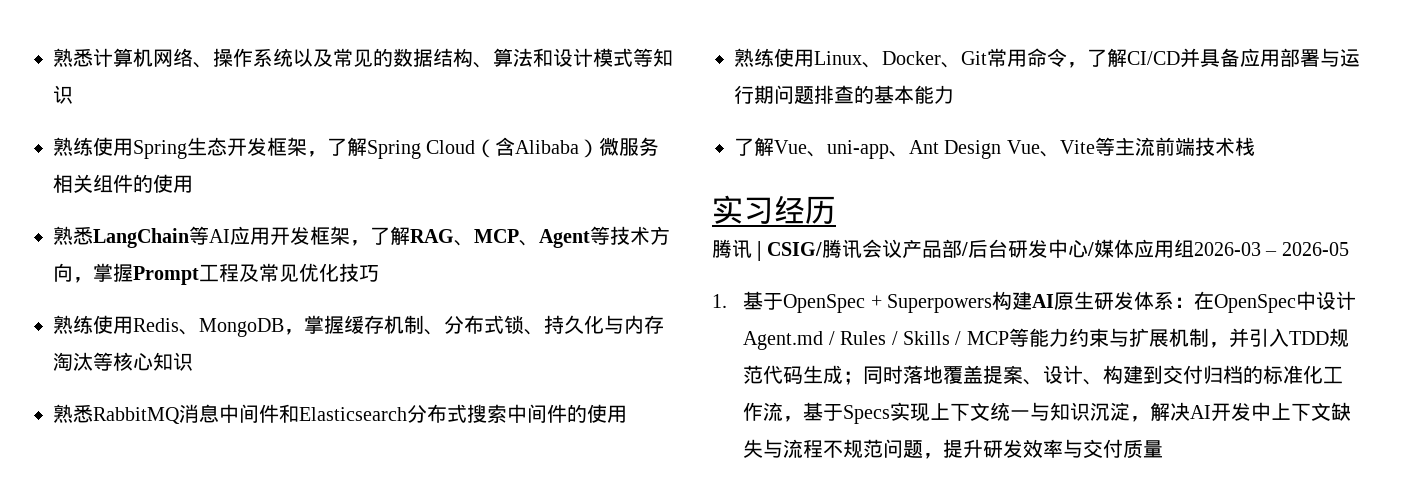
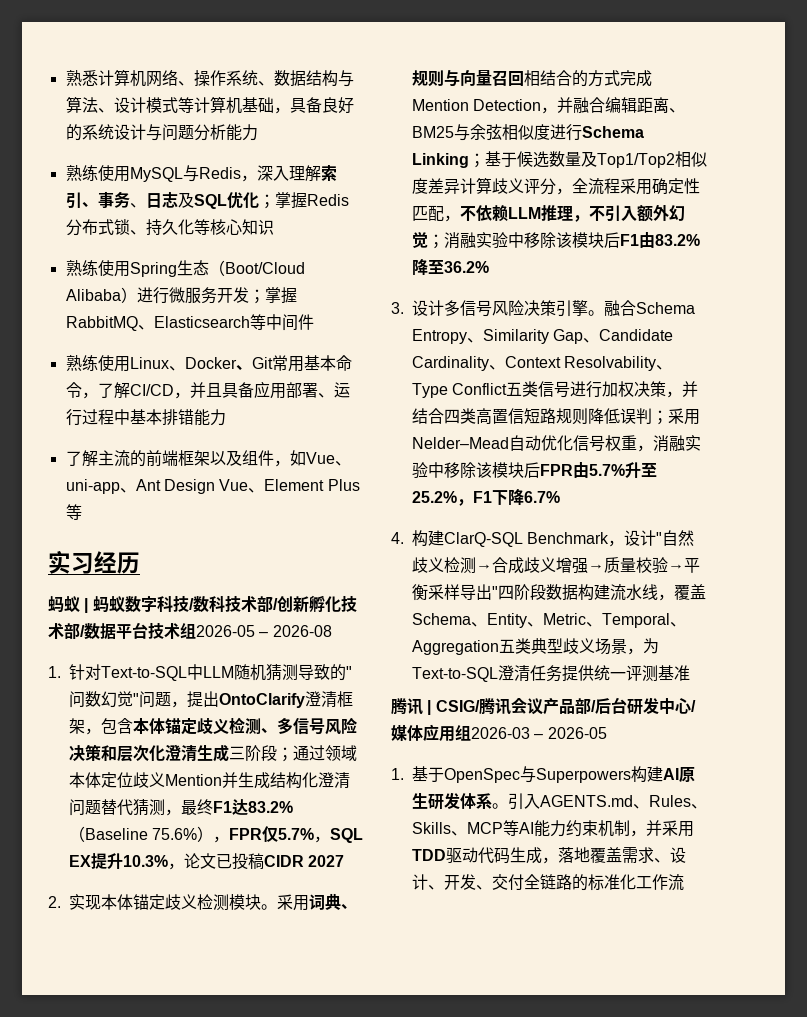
- 熟悉计算机网络、操作系统以及常见的数据结构、算法和设计模式等知识
+ 熟悉计算机网络、操作系统、数据结构与算法、设计模式等计算机基础，具备良好的系统设计与问题分析能力
+ 熟练使用MySQL与Redis，深入理解索引、事务、日志及SQL优化；掌握Redis分布式锁、持久化等核心知识
- 熟练使用Spring生态开发框架，了解Spring Cloud（含Alibaba）微服务相关组件的使用
- 熟悉LangChain等AI应用开发框架，了解RAG、MCP、Agent等技术方向，掌握Prompt工程及常见优化技巧
- 熟练使用Redis、MongoDB，掌握缓存机制、分布式锁、持久化与内存淘汰等核心知识
- 熟悉RabbitMQ消息中间件和Elasticsearch分布式搜索中间件的使用
+ 熟练使用Spring生态（Boot/Cloud Alibaba）进行微服务开发；掌握RabbitMQ、Elasticsearch等中间件
- 熟练使用Linux、Docker、Git常用命令，了解CI/CD并具备应用部署与运行期问题排查的基本能力
- 了解Vue、uni-app、Ant Design Vue、Vite等主流前端技术栈
+ 熟练使用Linux、Docker、Git常用基本命令，了解CI/CD，并且具备应用部署、运行过程中基本排错能力
+ 了解主流的前端框架以及组件，如Vue、uni-app、Ant Design Vue、Element Plus等
+ 蚂蚁 | 蚂蚁数字科技/数科技术部/创新孵化技术部/数据平台技术组2026-05 – 2026-08
+ 1.针对Text-to-SQL中LLM随机猜测导致的"问数幻觉"问题，提出OntoClarify澄清框架，包含本体锚定歧义检测、多信号风险决策和层次化澄清生成三阶段；通过领域本体定位歧义Mention并生成结构化澄清问题替代猜测，最终F1达83.2%（Baseline 75.6%），FPR仅5.7%，SQL EX提升10.3%，论文已投稿CIDR 2027
+ 2.实现本体锚定歧义检测模块。采用词典、规则与向量召回相结合的方式完成Mention Detection，并融合编辑距离、BM25与余弦相似度进行Schema Linking；基于候选数量及Top1/Top2相似度差异计算歧义评分，全流程采用确定性匹配，不依赖LLM推理，不引入额外幻觉；消融实验中移除该模块后F1由83.2%降至36.2%
+ 3.设计多信号风险决策引擎。融合Schema Entropy、Similarity Gap、Candidate Cardinality、Context Resolvability、Type Conflict五类信号进行加权决策，并结合四类高置信短路规则降低误判；采用Nelder–Mead自动优化信号权重，消融实验中移除该模块后FPR由5.7%升至25.2%，F1下降6.7%
+ 4.构建ClarQ-SQL Benchmark，设计"自然歧义检测→合成歧义增强→质量校验→平衡采样导出"四阶段数据构建流水线，覆盖Schema、Entity、Metric、Temporal、Aggregation五类典型歧义场景，为Text-to-SQL澄清任务提供统一评测基准
- 1.基于OpenSpec + Superpowers构建AI原生研发体系：在OpenSpec中设计Agent.md / Rules / Skills / MCP等能力约束与扩展机制，并引入TDD规范代码生成；同时落地覆盖提案、设计、构建到交付归档的标准化工作流，基于Specs实现上下文统一与知识沉淀，解决AI开发中上下文缺失与流程不规范问题，提升研发效率与交付质量
+ 1.基于OpenSpec与Superpowers构建AI原生研发体系。引入AGENTS.md、Rules、Skills、MCP等AI能力约束机制，并采用TDD驱动代码生成，落地覆盖需求、设计、开发、交付全链路的标准化工作流

